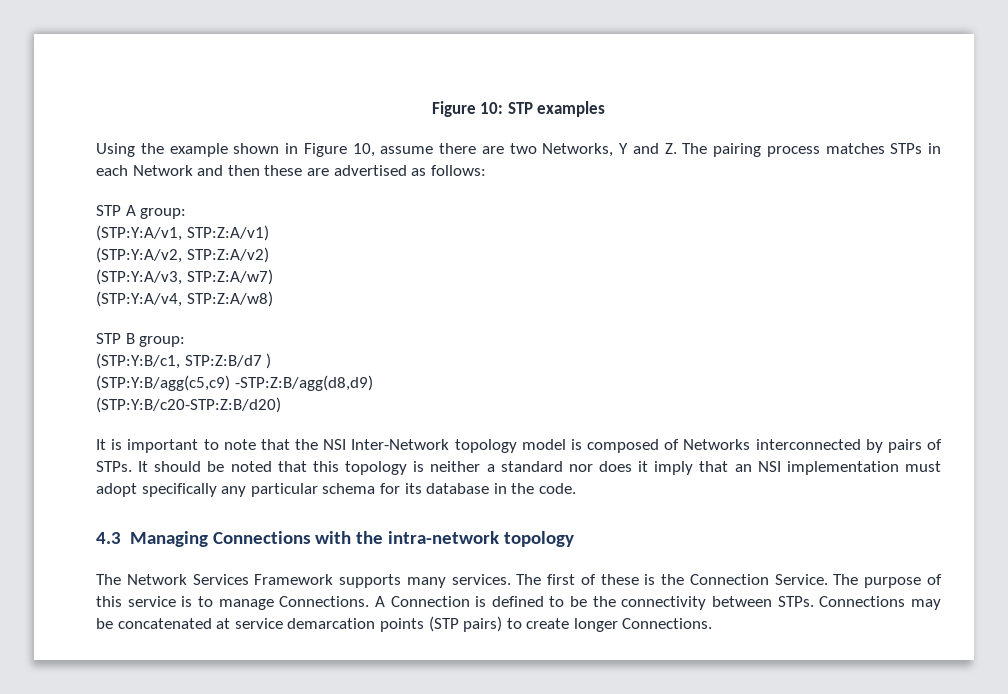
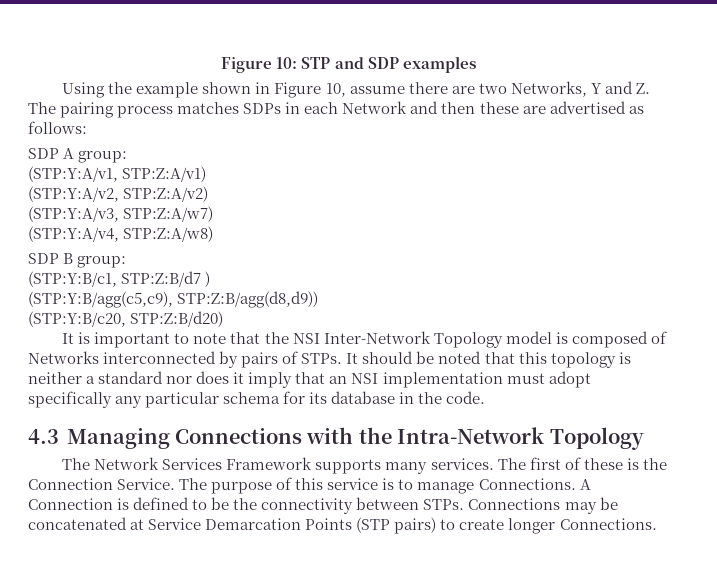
- Figure 10: STP examples
+ Figure 10: STP and SDP examples
- Using the example shown in Figure 10, assume there are two Networks, Y and Z. The pairing process matches STPs in each Network and then these are advertised as follows:
+ Using the example shown in Figure 10, assume there are two Networks, Y and Z. The pairing process matches SDPs in each Network and then these are advertised as follows:
- STP A group:
+ SDP A group:
- STP B group:
+ SDP B group:
- (STP:Y:B/agg(c5,c9) -STP:Z:B/agg(d8,d9)
- (STP:Y:B/c20-STP:Z:B/d20)
+ (STP:Y:B/agg(c5,c9), STP:Z:B/agg(d8,d9))
+ (STP:Y:B/c20, STP:Z:B/d20)
- It is important to note that the NSI Inter-Network topology model is composed of Networks interconnected by pairs of STPs.
+ It is important to note that the NSI Inter-Network Topology model is composed of Networks interconnected by pairs of STPs.
- 4.3 Managing Connections with the intra-network topology
+ 4.3 Managing Connections with the Intra-Network Topology
- Connections may be concatenated at service demarcation points (STP pairs) to create longer Connections.
+ Connections may be concatenated at Service Demarcation Points (STP pairs) to create longer Connections.

